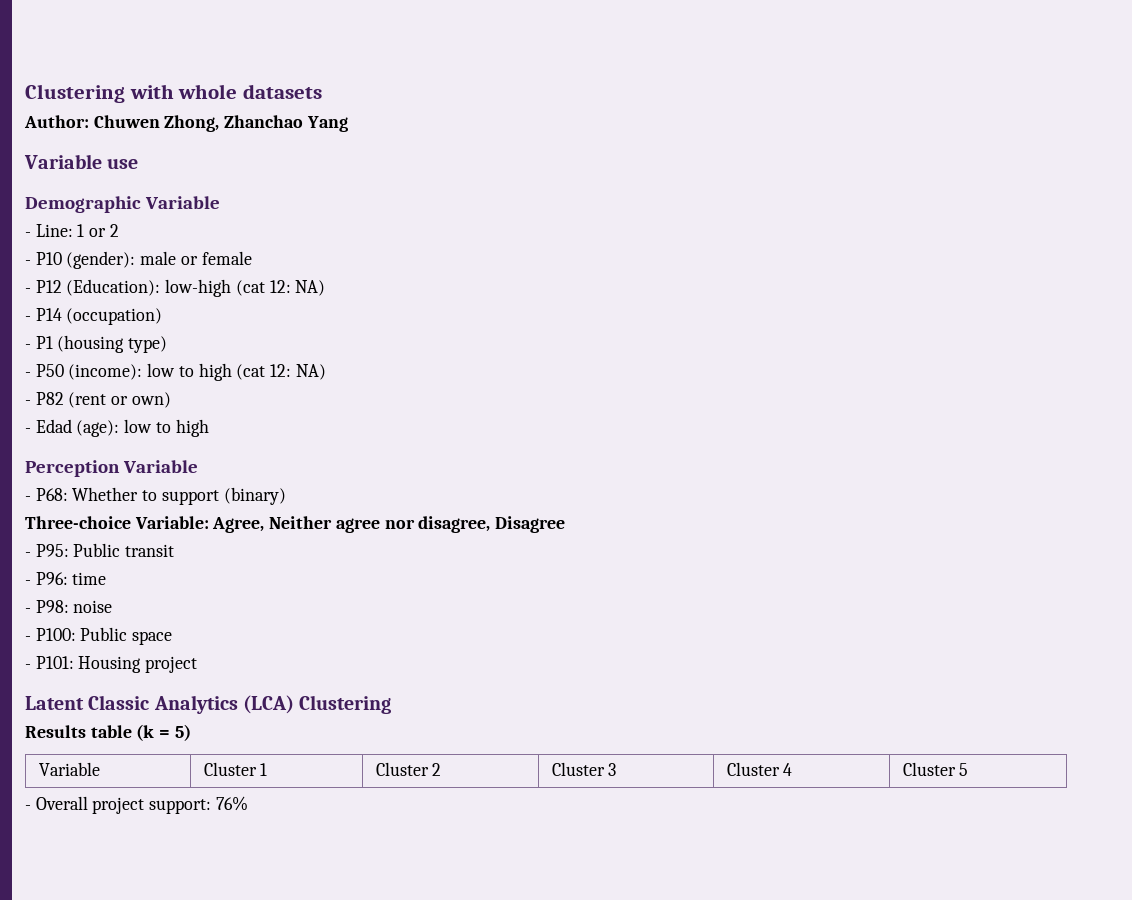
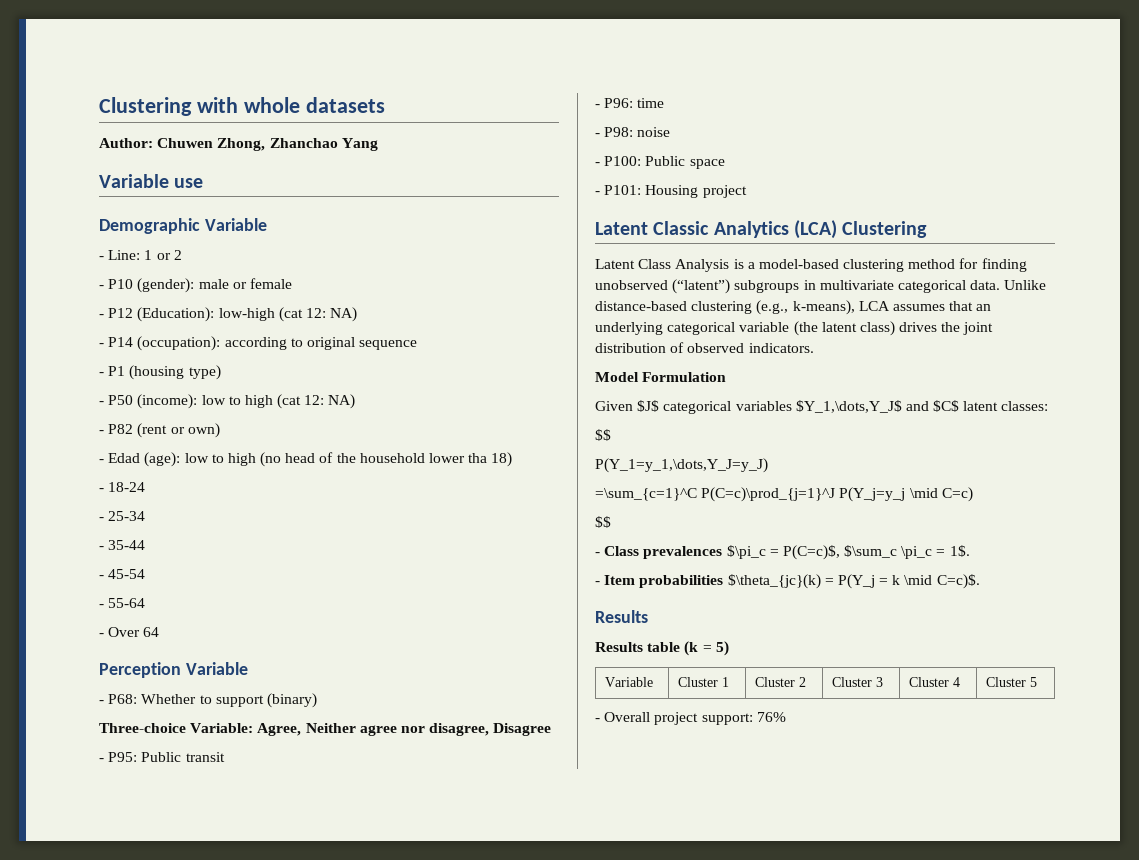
- - P14 (occupation)
+ - P14 (occupation): according to original sequence
- - Edad (age): low to high
+ - Edad (age): low to high (no head of the household lower tha 18)
+ - 18-24
+ - 25-34
+ - 35-44
+ - 45-54
+ - 55-64
+ - Over 64
+ Latent Class Analysis is a model-based clustering method for finding unobserved (“latent”) subgroups in multivariate categorical data. Unlike distance-based clustering (e.g., k-means), LCA assumes that an underlying categorical variable (the latent class) drives the joint distribution of observed indicators.
+ Model Formulation
+ Given $J$ categorical variables $Y_1,\dots,Y_J$ and $C$ latent classes:
+ $$
+ P(Y_1=y_1,\dots,Y_J=y_J)
+ =\sum_{c=1}^C P(C=c)\prod_{j=1}^J P(Y_j=y_j \mid C=c)
+ $$
+ - Class prevalences $\pi_c = P(C=c)$, $\sum_c \pi_c = 1$.
+ - Item probabilities $\theta_{jc}(k) = P(Y_j = k \mid C=c)$.
+ Results

